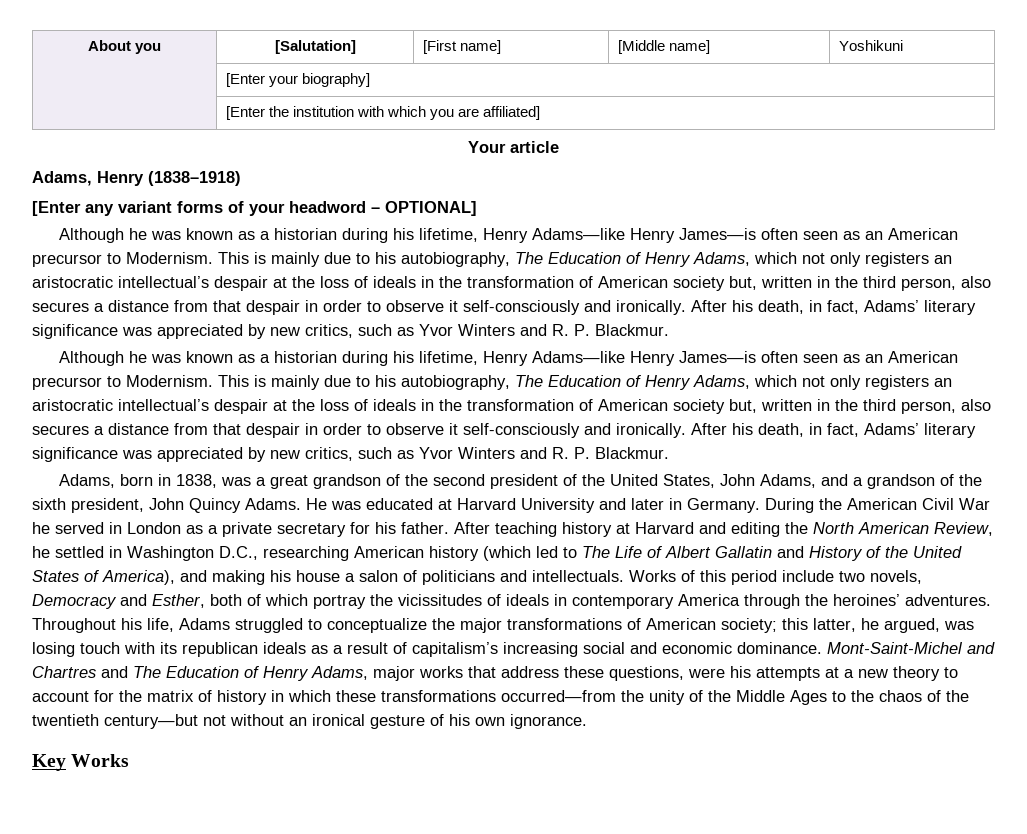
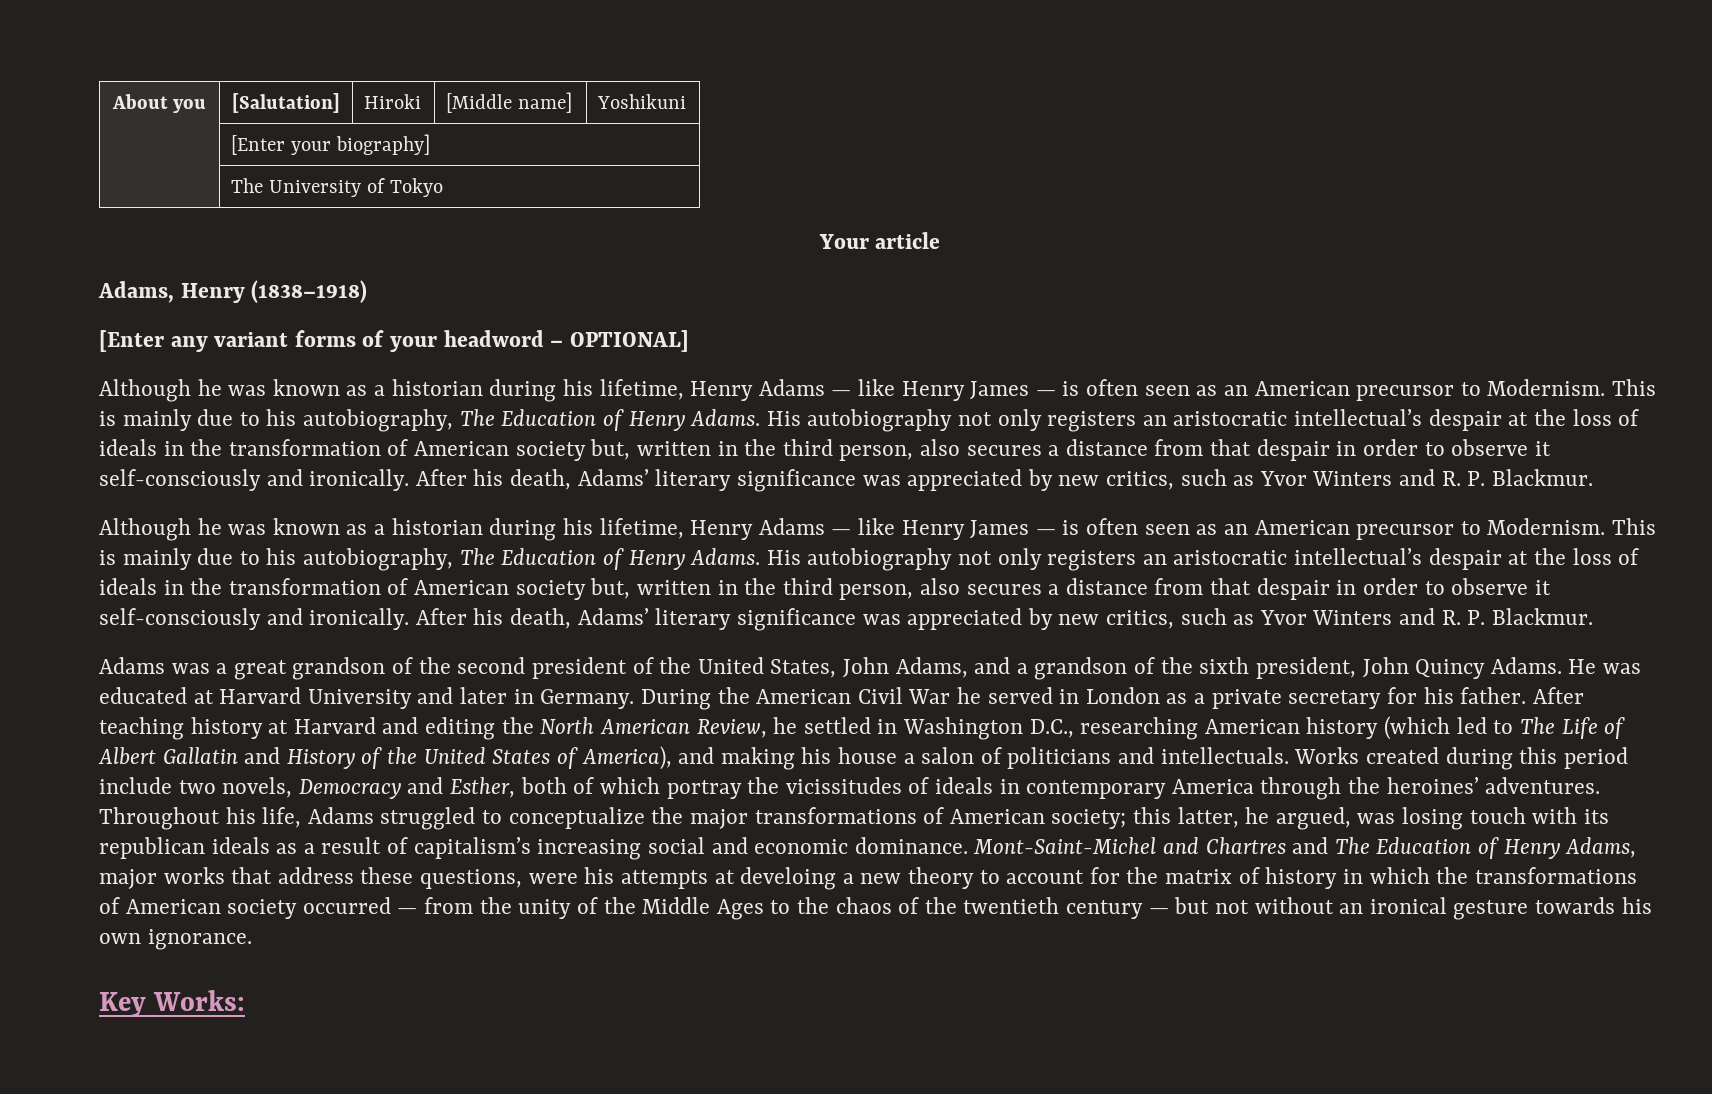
- About you | [Salutation] | [First name] | [Middle name] | Yoshikuni
+ About you | [Salutation] | Hiroki | [Middle name] | Yoshikuni
- | [Enter the institution with which you are affiliated]
+ | The University of Tokyo
  [Enter any variant forms of your headword – OPTIONAL]
- Although he was known as a historian during his lifetime, Henry Adams—like Henry James—is often seen as an American precursor to Modernism. This is mainly due to his autobiography, The Education of Henry Adams, which not only registers an aristocratic intellectual’s despair at the loss of ideals in the transformation of American society but, written in the third person, also secures a distance from that despair in order to observe it self-consciously and ironically. After his death, in fact, Adams’ literary significance was appreciated by new critics, such as Yvor Winters and R. P. Blackmur.
- Although he was known as a historian during his lifetime, Henry Adams—like Henry James—is often seen as an American precursor to Modernism. This is mainly due to his autobiography, The Education of Henry Adams, which not only registers an aristocratic intellectual’s despair at the loss of ideals in the transformation of American society but, written in the third person, also secures a distance from that despair in order to observe it self-consciously and ironically. After his death, in fact, Adams’ literary significance was appreciated by new critics, such as Yvor Winters and R. P. Blackmur.
+ Although he was known as a historian during his lifetime, Henry Adams — like Henry James — is often seen as an American precursor to Modernism. This is mainly due to his autobiography, The Education of Henry Adams. His autobiography not only registers an aristocratic intellectual’s despair at the loss of ideals in the transformation of American society but, written in the third person, also secures a distance from that despair in order to observe it self-consciously and ironically. After his death, Adams’ literary significance was appreciated by new critics, such as Yvor Winters and R. P. Blackmur.
+ Although he was known as a historian during his lifetime, Henry Adams — like Henry James — is often seen as an American precursor to Modernism. This is mainly due to his autobiography, The Education of Henry Adams. His autobiography not only registers an aristocratic intellectual’s despair at the loss of ideals in the transformation of American society but, written in the third person, also secures a distance from that despair in order to observe it self-consciously and ironically. After his death, Adams’ literary significance was appreciated by new critics, such as Yvor Winters and R. P. Blackmur.
- Adams, born in 1838, was a great grandson of the second president of the United States, John Adams, and a grandson of the sixth president, John Quincy Adams.
+ Adams was a great grandson of the second president of the United States, John Adams, and a grandson of the sixth president, John Quincy Adams.
- Works of this period include two novels, Democracy and Esther, both of which portray the vicissitudes of ideals in contemporary America through the heroines’ adventures.
+ Works created during this period include two novels, Democracy and Esther, both of which portray the vicissitudes of ideals in contemporary America through the heroines’ adventures.
- Mont-Saint-Michel and Chartres and The Education of Henry Adams, major works that address these questions, were his attempts at a new theory to account for the matrix of history in which these transformations occurred—from the unity of the Middle Ages to the chaos of the twentieth century—but not without an ironical gesture of his own ignorance.
+ Mont-Saint-Michel and Chartres and The Education of Henry Adams, major works that address these questions, were his attempts at develoing a new theory to account for the matrix of history in which the transformations of American society occurred — from the unity of the Middle Ages to the chaos of the twentieth century — but not without an ironical gesture towards his own ignorance.
- Key Works
+ Key Works:

